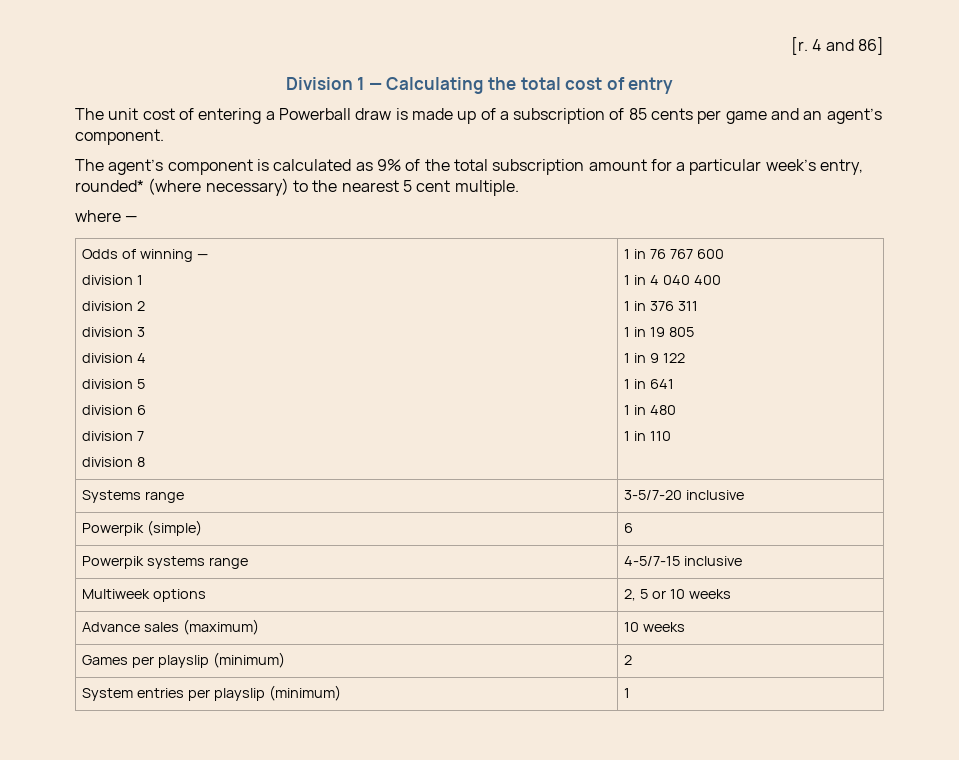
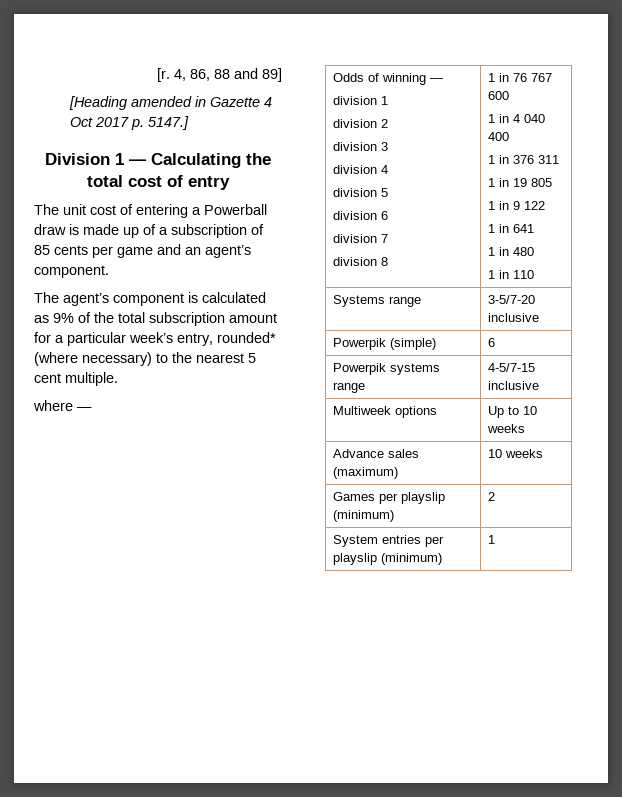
- 4 and 86]
+ 4, 86, 88 and 89]
+ [Heading amended in Gazette 4 Oct 2017 p. 5147.]
- Multiweek options | 2, 5 or 10 weeks
+ Multiweek options | Up to 10 weeks

